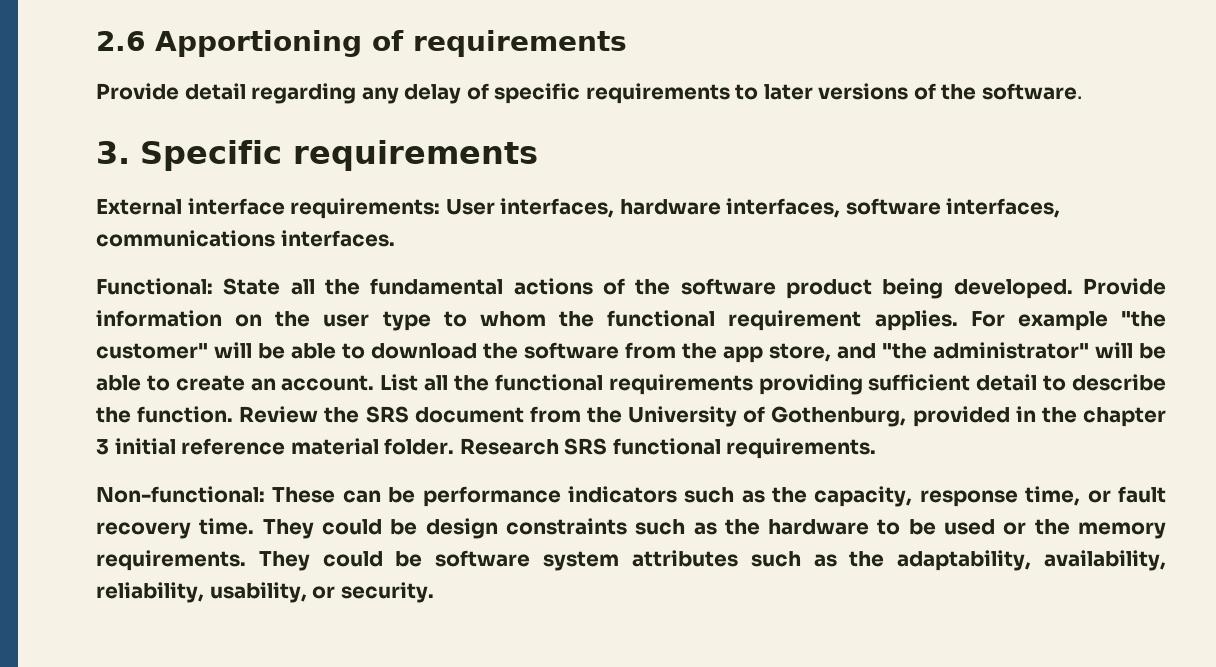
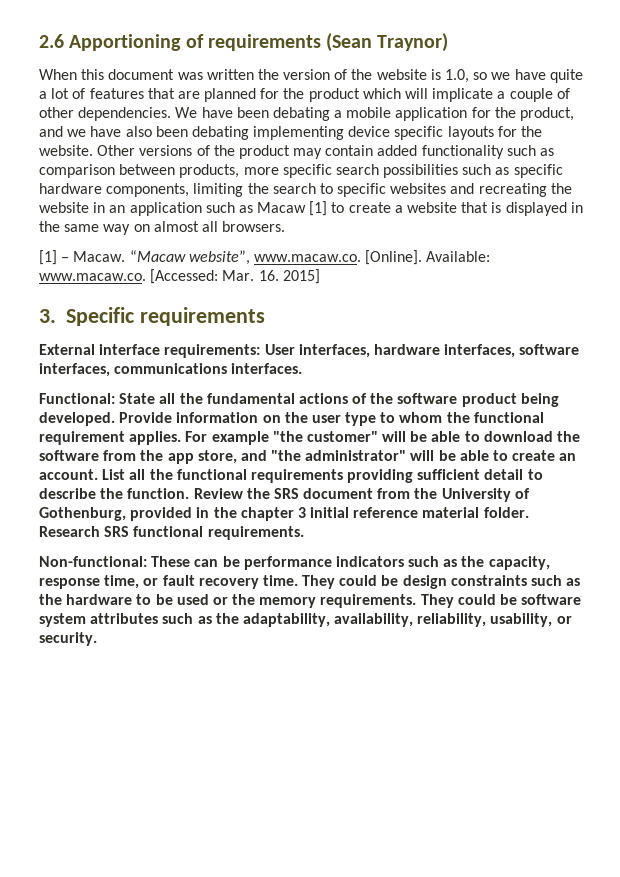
- 2.6 Apportioning of requirements
- Provide detail regarding any delay of specific requirements to later versions of the software.
+ 2.6 Apportioning of requirements (Sean Traynor)
+ When this document was written the version of the website is 1.0, so we have quite a lot of features that are planned for the product which will implicate a couple of other dependencies. We have been debating a mobile application for the product, and we have also been debating implementing device specific layouts for the website. Other versions of the product may contain added functionality such as comparison between products, more specific search possibilities such as specific hardware components, limiting the search to specific websites and recreating the website in an application such as Macaw [1] to create a website that is displayed in the same way on almost all browsers.
+ [1] – Macaw. “Macaw website”, www.macaw.co. [Online]. Available: www.macaw.co. [Accessed: Mar. 16. 2015]

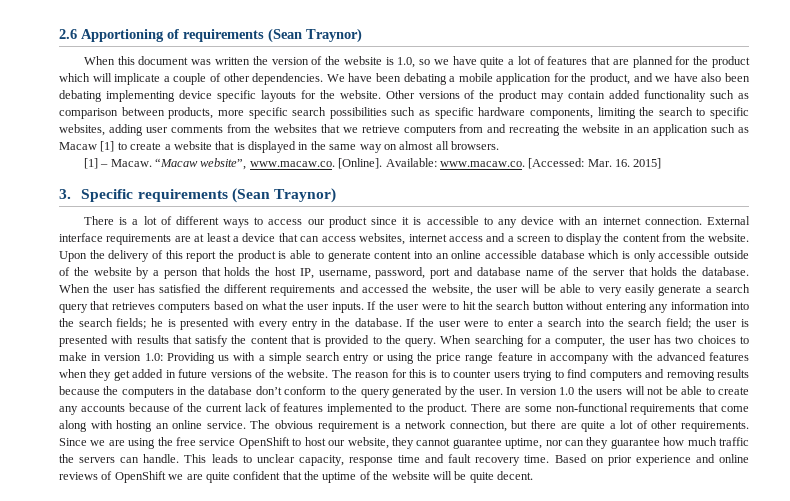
- Other versions of the product may contain added functionality such as comparison between products, more specific search possibilities such as specific hardware components, limiting the search to specific websites and recreating the website in an application such as Macaw [1] to create a website that is displayed in the same way on almost all browsers.
+ Other versions of the product may contain added functionality such as comparison between products, more specific search possibilities such as specific hardware components, limiting the search to specific websites, adding user comments from the websites that we retrieve computers from and recreating the website in an application such as Macaw [1] to create a website that is displayed in the same way on almost all browsers.
- 3. Specific requirements
- External interface requirements: User interfaces, hardware interfaces, software interfaces, communications interfaces.
- Functional: State all the fundamental actions of the software product being developed. Provide information on the user type to whom the functional requirement applies. For example "the customer" will be able to download the software from the app store, and "the administrator" will be able to create an account. List all the functional requirements providing sufficient detail to describe the function. Review the SRS document from the University of Gothenburg, provided in the chapter 3 initial reference material folder. Research SRS functional requirements.
- Non-functional: These can be performance indicators such as the capacity, response time, or fault recovery time. They could be design constraints such as the hardware to be used or the memory requirements. They could be software system attributes such as the adaptability, availability, reliability, usability, or security.
+ 3. Specific requirements (Sean Traynor)
+ There is a lot of different ways to access our product since it is accessible to any device with an internet connection. External interface requirements are at least a device that can access websites, internet access and a screen to display the content from the website. Upon the delivery of this report the product is able to generate content into an online accessible database which is only accessible outside of the website by a person that holds the host IP, username, password, port and database name of the server that holds the database. When the user has satisfied the different requirements and accessed the website, the user will be able to very easily generate a search query that retrieves computers based on what the user inputs. If the user were to hit the search button without entering any information into the search fields; he is presented with every entry in the database. If the user were to enter a search into the search field; the user is presented with results that satisfy the content that is provided to the query. When searching for a computer, the user has two choices to make in version 1.0: Providing us with a simple search entry or using the price range feature in accompany with the advanced features when they get added in future versions of the website. The reason for this is to counter users trying to find computers and removing results because the computers in the database don’t conform to the query generated by the user. In version 1.0 the users will not be able to create any accounts because of the current lack of features implemented to the product. There are some non-functional requirements that come along with hosting an online service. The obvious requirement is a network connection, but there are quite a lot of other requirements. Since we are using the free service OpenShift to host our website, they cannot guarantee uptime, nor can they guarantee how much traffic the servers can handle. This leads to unclear capacity, response time and fault recovery time. Based on prior experience and online reviews of OpenShift we are quite confident that the uptime of the website will be quite decent.

